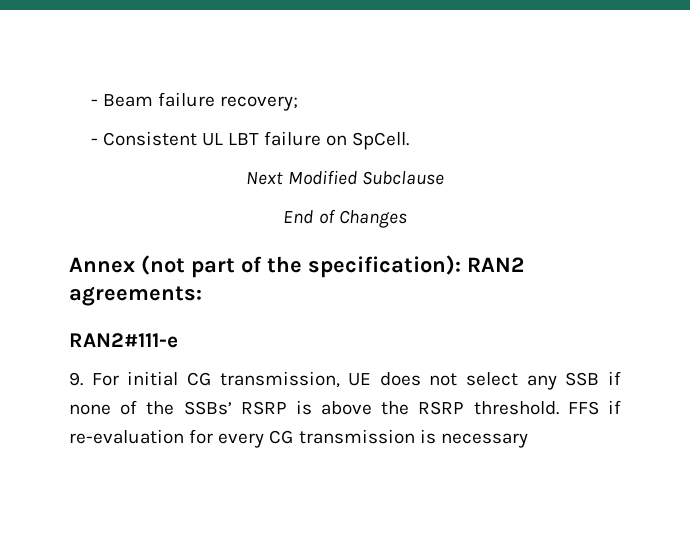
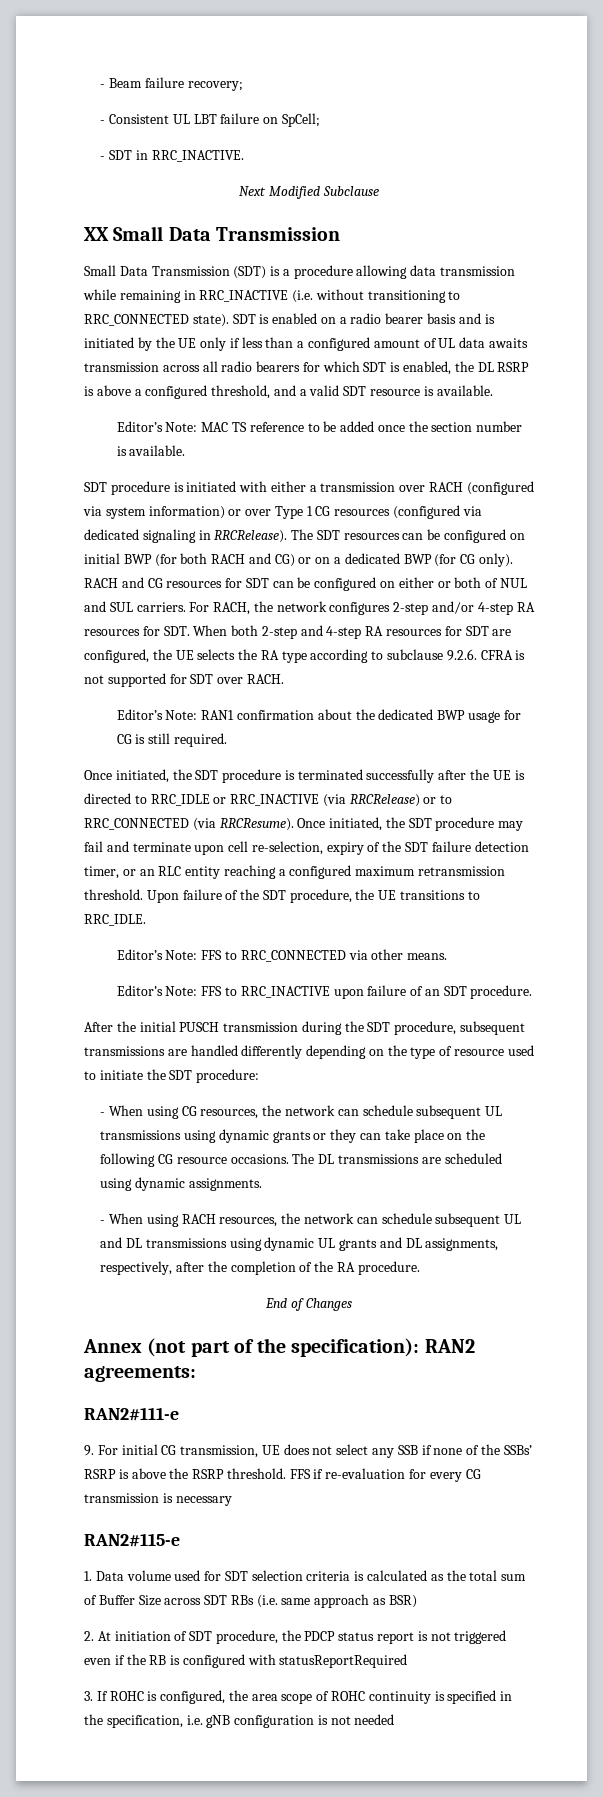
- - Consistent UL LBT failure on SpCell.
+ - Consistent UL LBT failure on SpCell;
+ - SDT in RRC_INACTIVE.
  Next Modified Subclause
+ XX Small Data Transmission
+ Small Data Transmission (SDT) is a procedure allowing data transmission while remaining in RRC_INACTIVE (i.e. without transitioning to RRC_CONNECTED state). SDT is enabled on a radio bearer basis and is initiated by the UE only if less than a configured amount of UL data awaits transmission across all radio bearers for which SDT is enabled, the DL RSRP is above a configured threshold, and a valid SDT resource is available.
+ Editor’s Note: MAC TS reference to be added once the section number is available.
+ SDT procedure is initiated with either a transmission over RACH (configured via system information) or over Type 1 CG resources (configured via dedicated signaling in RRCRelease). The SDT resources can be configured on initial BWP (for both RACH and CG) or on a dedicated BWP (for CG only). RACH and CG resources for SDT can be configured on either or both of NUL and SUL carriers. For RACH, the network configures 2-step and/or 4-step RA resources for SDT. When both 2-step and 4-step RA resources for SDT are configured, the UE selects the RA type according to subclause 9.2.6. CFRA is not supported for SDT over RACH.
+ Editor’s Note: RAN1 confirmation about the dedicated BWP usage for CG is still required.
+ Once initiated, the SDT procedure is terminated successfully after the UE is directed to RRC_IDLE or RRC_INACTIVE (via RRCRelease) or to RRC_CONNECTED (via RRCResume). Once initiated, the SDT procedure may fail and terminate upon cell re-selection, expiry of the SDT failure detection timer, or an RLC entity reaching a configured maximum retransmission threshold. Upon failure of the SDT procedure, the UE transitions to RRC_IDLE.
+ Editor’s Note: FFS to RRC_CONNECTED via other means.
+ Editor’s Note: FFS to RRC_INACTIVE upon failure of an SDT procedure.
+ After the initial PUSCH transmission during the SDT procedure, subsequent transmissions are handled differently depending on the type of resource used to initiate the SDT procedure:
+ - When using CG resources, the network can schedule subsequent UL transmissions using dynamic grants or they can take place on the following CG resource occasions. The DL transmissions are scheduled using dynamic assignments.
+ - When using RACH resources, the network can schedule subsequent UL and DL transmissions using dynamic UL grants and DL assignments, respectively, after the completion of the RA procedure.
+ RAN2#115-e
+ 1. Data volume used for SDT selection criteria is calculated as the total sum of Buffer Size across SDT RBs (i.e. same approach as BSR)
+ 2. At initiation of SDT procedure, the PDCP status report is not triggered even if the RB is configured with statusReportRequired
+ 3. If ROHC is configured, the area scope of ROHC continuity is specified in the specification, i.e. gNB configuration is not needed

